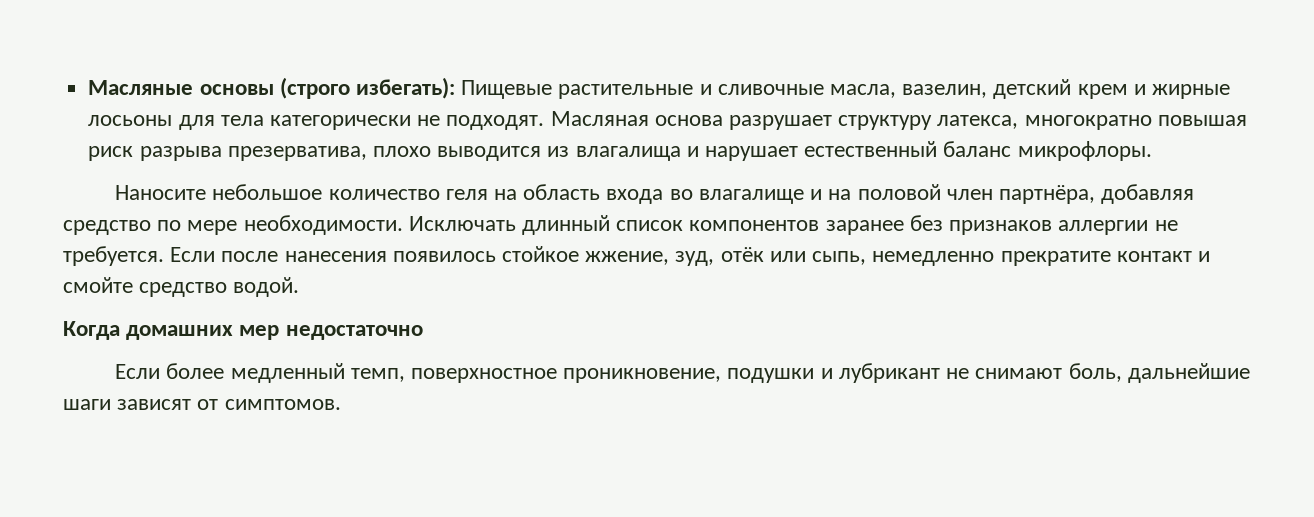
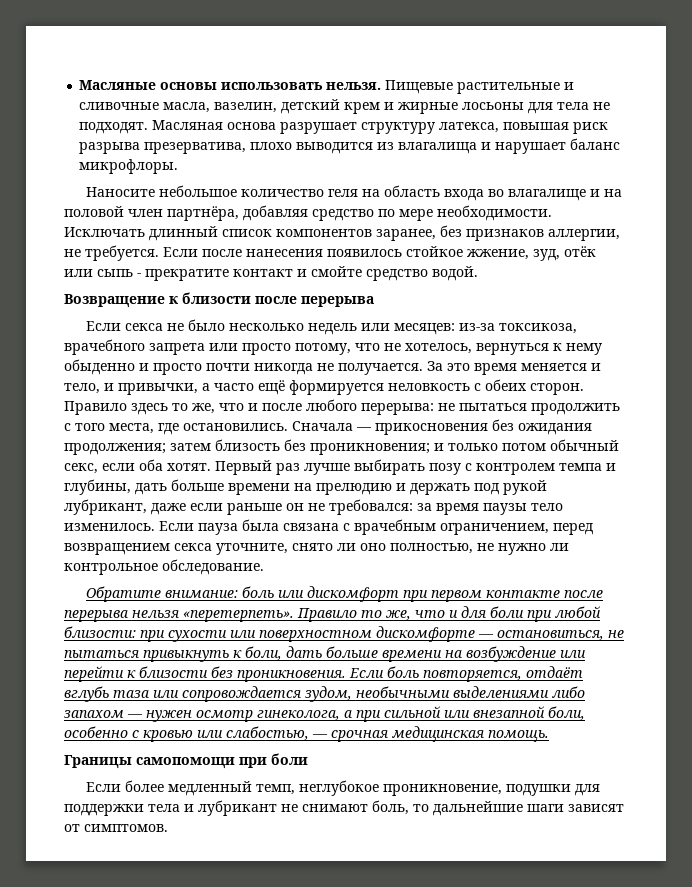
- Масляные основы (строго избегать): Пищевые растительные и сливочные масла, вазелин, детский крем и жирные лосьоны для тела категорически не подходят.
+ Масляные основы использовать нельзя. Пищевые растительные и сливочные масла, вазелин, детский крем и жирные лосьоны для тела не подходят.
- Масляная основа разрушает структуру латекса, многократно повышая риск разрыва презерватива, плохо выводится из влагалища и нарушает естественный баланс микрофлоры.
+ Масляная основа разрушает структуру латекса, повышая риск разрыва презерватива, плохо выводится из влагалища и нарушает баланс микрофлоры.
- Исключать длинный список компонентов заранее без признаков аллергии не требуется.
+ Исключать длинный список компонентов заранее, без признаков аллергии, не требуется.
- Если после нанесения появилось стойкое жжение, зуд, отёк или сыпь, немедленно прекратите контакт и смойте средство водой.
+ Если после нанесения появилось стойкое жжение, зуд, отёк или сыпь - прекратите контакт и смойте средство водой.
- Когда домашних мер недостаточно
+ Возвращение к близости после перерыва
+ Если секса не было несколько недель или месяцев: из-за токсикоза, врачебного запрета или просто потому, что не хотелось, вернуться к нему обыденно и просто почти никогда не получается. За это время меняется и тело, и привычки, а часто ещё формируется неловкость с обеих сторон. Правило здесь то же, что и после любого перерыва: не пытаться продолжить с того места, где остановились. Сначала — прикосновения без ожидания продолжения; затем близость без проникновения; и только потом обычный секс, если оба хотят. Первый раз лучше выбирать позу с контролем темпа и глубины, дать больше времени на прелюдию и держать под рукой лубрикант, даже если раньше он не требовался: за время паузы тело изменилось. Если пауза была связана с врачебным ограничением, перед возвращением секса уточните, снято ли оно полностью, не нужно ли контрольное обследование.
+ Обратите внимание: боль или дискомфорт при первом контакте после перерыва нельзя «перетерпеть». Правило то же, что и для боли при любой близости: при сухости или поверхностном дискомфорте — остановиться, не пытаться привыкнуть к боли, дать больше времени на возбуждение или перейти к близости без проникновения. Если боль повторяется, отдаёт вглубь таза или сопровождается зудом, необычными выделениями либо запахом — нужен осмотр гинеколога, а при сильной или внезапной боли, особенно с кровью или слабостью, — срочная медицинская помощь.
+ Границы самопомощи при боли
- Если более медленный темп, поверхностное проникновение, подушки и лубрикант не снимают боль, дальнейшие шаги зависят от симптомов.
+ Если более медленный темп, неглубокое проникновение, подушки для поддержки тела и лубрикант не снимают боль, то дальнейшие шаги зависят от симптомов.

